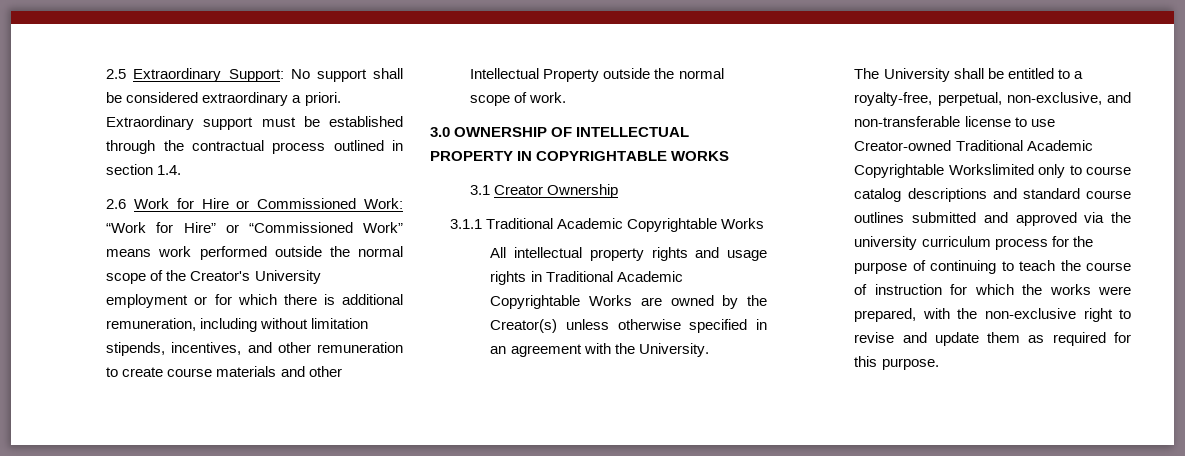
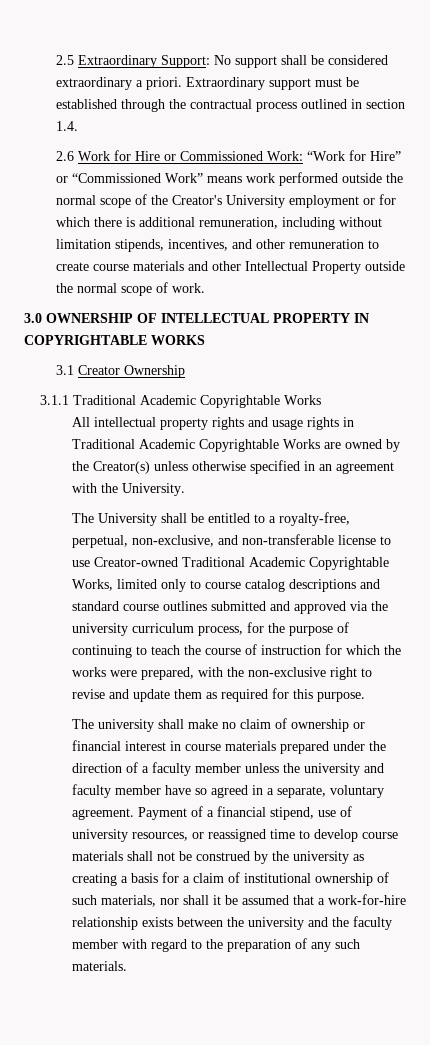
- The University shall be entitled to a royalty-free, perpetual, non-exclusive, and non-transferable license to use Creator-owned Traditional Academic Copyrightable Workslimited only to course catalog descriptions and standard course outlines submitted and approved via the university curriculum process for the purpose of continuing to teach the course of instruction for which the works were prepared, with the non-exclusive right to revise and update them as required for this purpose.
+ The University shall be entitled to a royalty-free, perpetual, non-exclusive, and non-transferable license to use Creator-owned Traditional Academic Copyrightable Works, limited only to course catalog descriptions and standard course outlines submitted and approved via the university curriculum process, for the purpose of continuing to teach the course of instruction for which the works were prepared, with the non-exclusive right to revise and update them as required for this purpose.
+ The university shall make no claim of ownership or financial interest in course materials prepared under the direction of a faculty member unless the university and faculty member have so agreed in a separate, voluntary agreement. Payment of a financial stipend, use of university resources, or reassigned time to develop course materials shall not be construed by the university as creating a basis for a claim of institutional ownership of such materials, nor shall it be assumed that a work-for-hire relationship exists between the university and the faculty member with regard to the preparation of any such materials.

